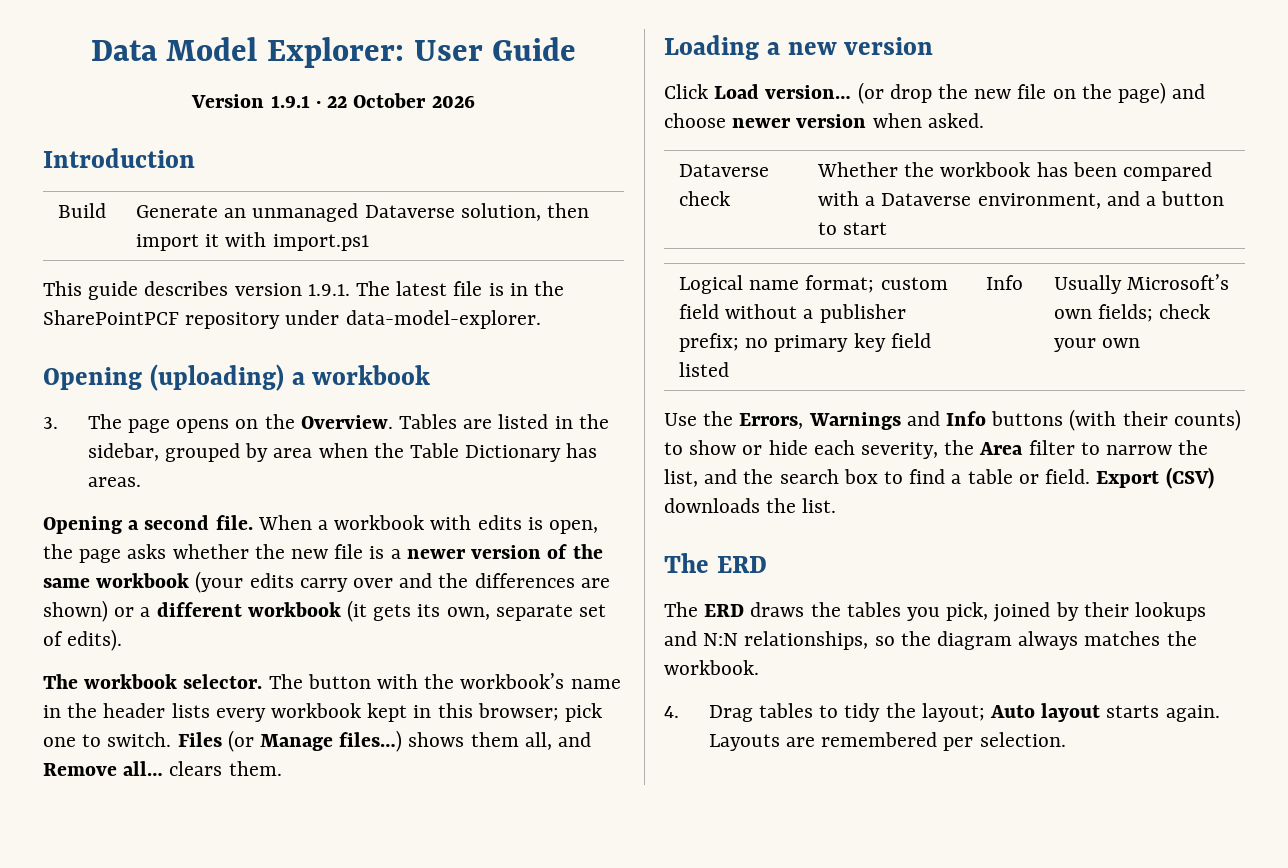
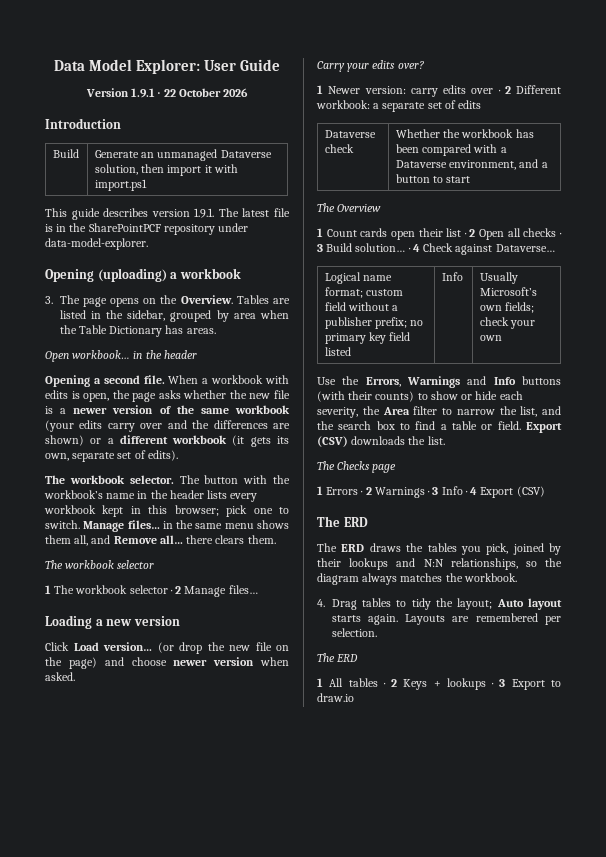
+ Open workbook… in the header
- Files (or Manage files…) shows them all, and Remove all… clears them.
+ Manage files… in the same menu shows them all, and Remove all… there clears them.
+ The workbook selector
+ 1 The workbook selector · 2 Manage files…
+ Carry your edits over?
+ 1 Newer version: carry edits over · 2 Different workbook: a separate set of edits
+ The Overview
+ 1 Count cards open their list · 2 Open all checks · 3 Build solution… · 4 Check against Dataverse…
+ The Checks page
+ 1 Errors · 2 Warnings · 3 Info · 4 Export (CSV)
  Layouts are remembered per selection.
+ The ERD
+ 1 All tables · 2 Keys + lookups · 3 Export to draw.io

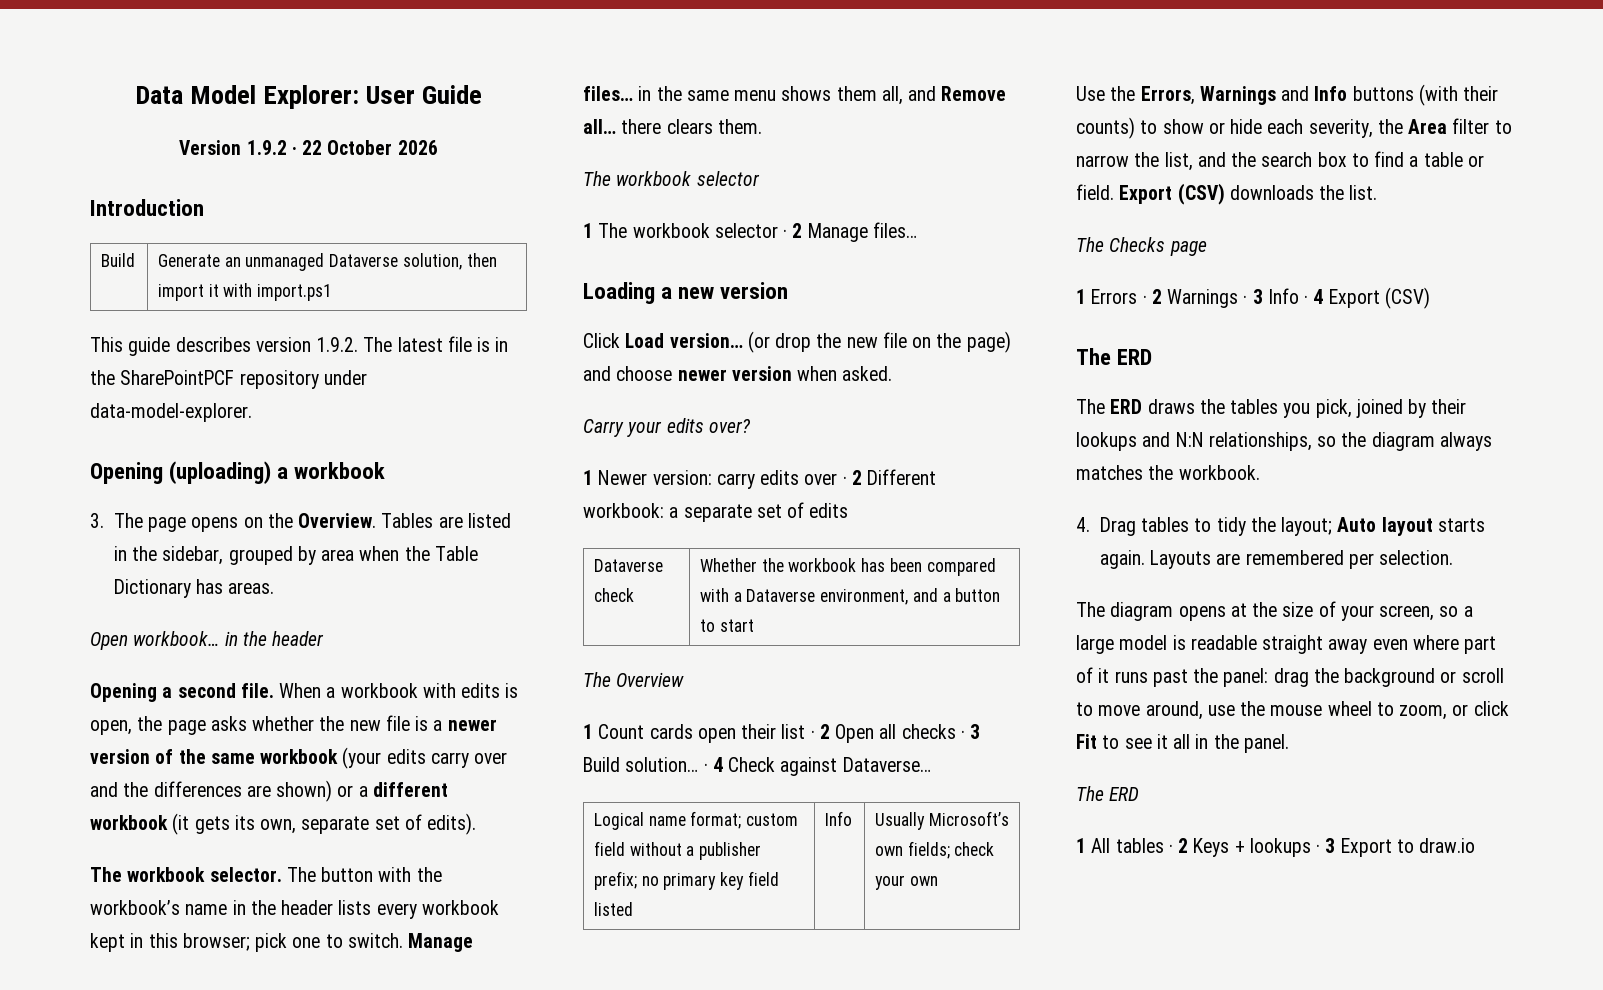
- Version 1.9.1 · 22 October 2026
+ Version 1.9.2 · 22 October 2026
- This guide describes version 1.9.1. The latest file is in the SharePointPCF repository under data-model-explorer.
+ This guide describes version 1.9.2. The latest file is in the SharePointPCF repository under data-model-explorer.
+ The diagram opens at the size of your screen, so a large model is readable straight away even where part of it runs past the panel: drag the background or scroll to move around, use the mouse wheel to zoom, or click Fit to see it all in the panel.

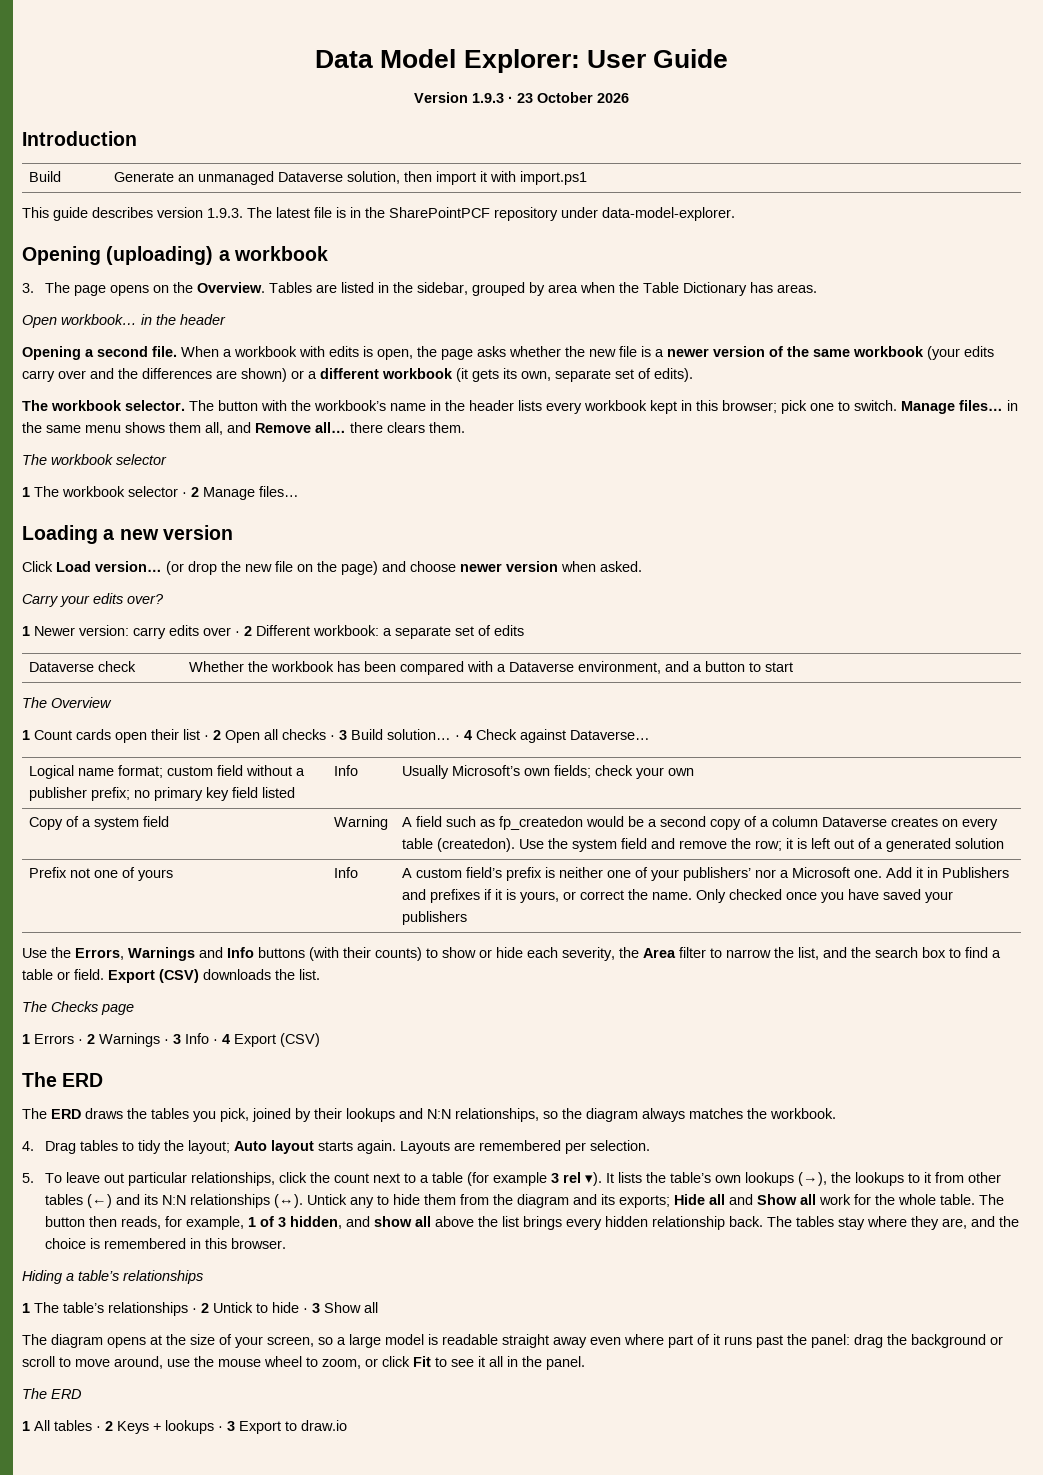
- Version 1.9.2 · 22 October 2026
+ Version 1.9.3 · 23 October 2026
- This guide describes version 1.9.2. The latest file is in the SharePointPCF repository under data-model-explorer.
+ This guide describes version 1.9.3. The latest file is in the SharePointPCF repository under data-model-explorer.
+ Copy of a system field | Warning | A field such as fp_createdon would be a second copy of a column Dataverse creates on every table (createdon). Use the system field and remove the row; it is left out of a generated solution
+ Prefix not one of yours | Info | A custom field’s prefix is neither one of your publishers’ nor a Microsoft one. Add it in Publishers and prefixes if it is yours, or correct the name. Only checked once you have saved your publishers
+ 5. To leave out particular relationships, click the count next to a table (for example 3 rel ▾). It lists the table’s own lookups (→), the lookups to it from other tables (←) and its N:N relationships (↔). Untick any to hide them from the diagram and its exports; Hide all and Show all work for the whole table. The button then reads, for example, 1 of 3 hidden, and show all above the list brings every hidden relationship back. The tables stay where they are, and the choice is remembered in this browser.
+ Hiding a table’s relationships
+ 1 The table’s relationships · 2 Untick to hide · 3 Show all

